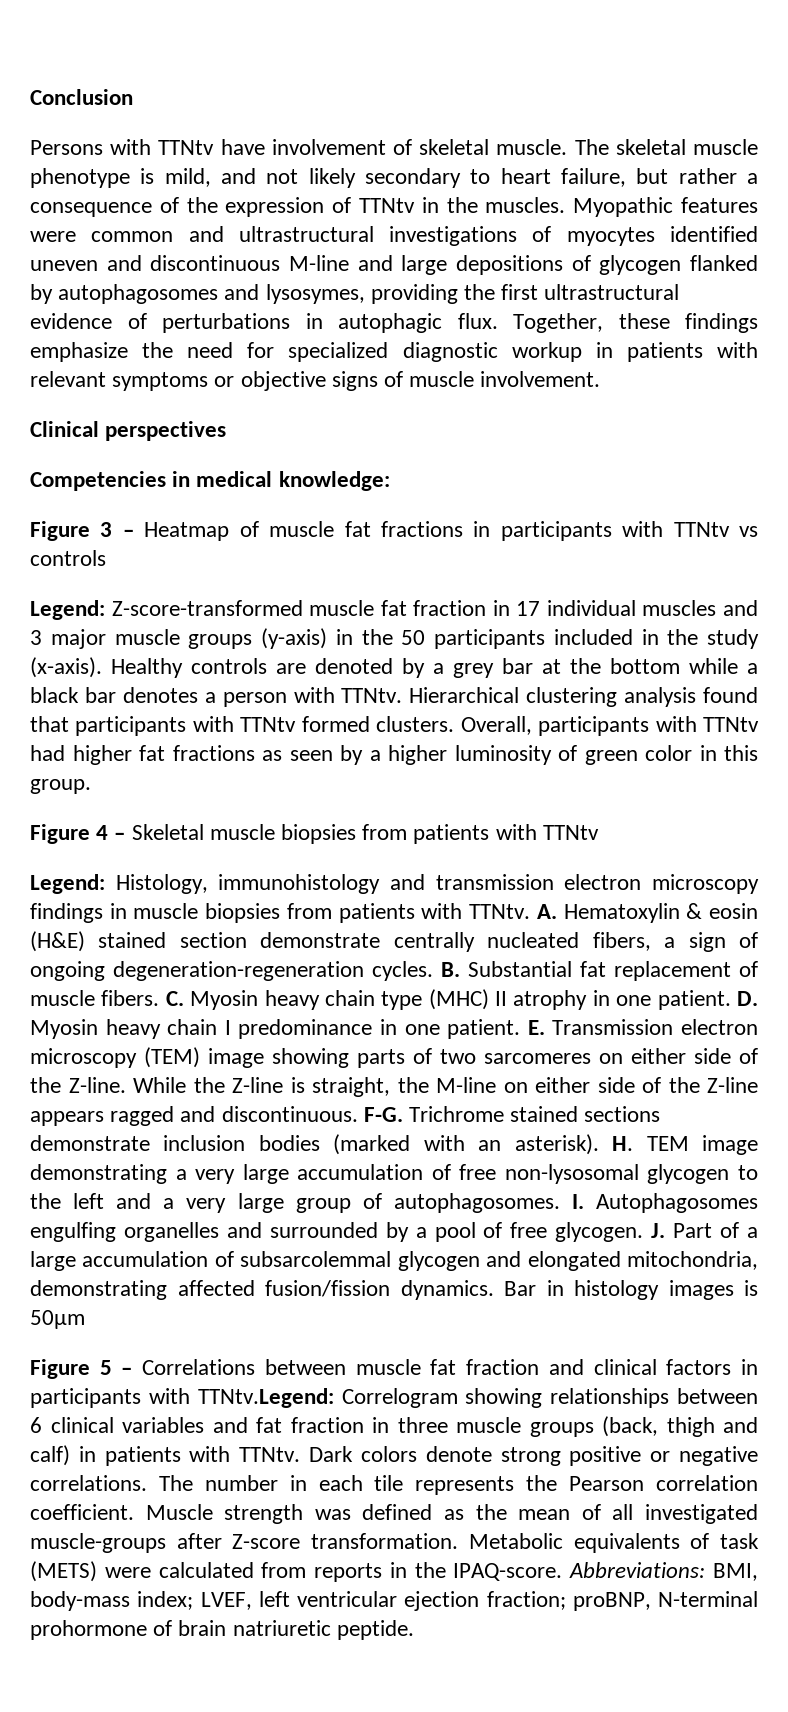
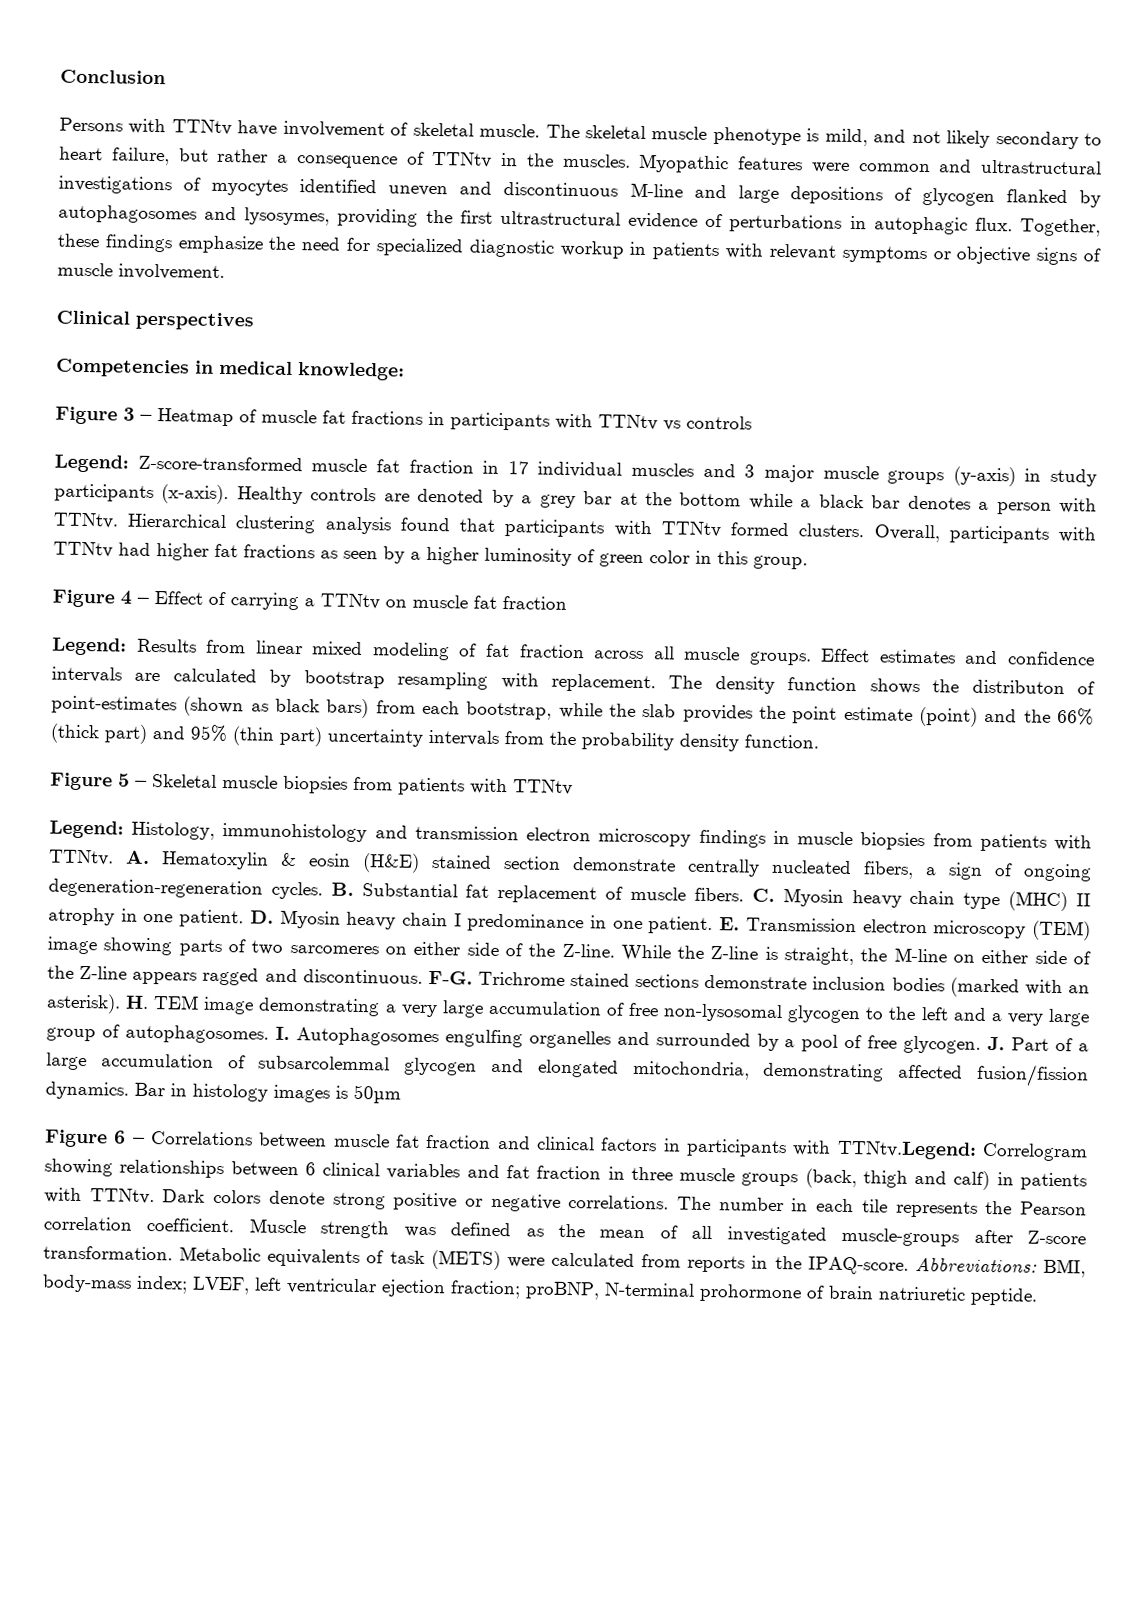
- The skeletal muscle phenotype is mild, and not likely secondary to heart failure, but rather a consequence of the expression of TTNtv in the muscles.
+ The skeletal muscle phenotype is mild, and not likely secondary to heart failure, but rather a consequence of TTNtv in the muscles.
- Legend: Z-score-transformed muscle fat fraction in 17 individual muscles and 3 major muscle groups (y-axis) in the 50 participants included in the study (x-axis).
+ Legend: Z-score-transformed muscle fat fraction in 17 individual muscles and 3 major muscle groups (y-axis) in study participants (x-axis).
- Figure 4 – Skeletal muscle biopsies from patients with TTNtv
+ Figure 4 – Effect of carrying a TTNtv on muscle fat fraction
+ Legend: Results from linear mixed modeling of fat fraction across all muscle groups. Effect estimates and confidence intervals are calculated by bootstrap resampling with replacement. The density function shows the distributon of point-estimates (shown as black bars) from each bootstrap, while the slab provides the point estimate (point) and the 66% (thick part) and 95% (thin part) uncertainty intervals from the probability density function.
+ Figure 5 – Skeletal muscle biopsies from patients with TTNtv
- Figure 5 – Correlations between muscle fat fraction and clinical factors in participants with TTNtv.Legend: Correlogram showing relationships between 6 clinical variables and fat fraction in three muscle groups (back, thigh and calf) in patients with TTNtv.
+ Figure 6 – Correlations between muscle fat fraction and clinical factors in participants with TTNtv.Legend: Correlogram showing relationships between 6 clinical variables and fat fraction in three muscle groups (back, thigh and calf) in patients with TTNtv.

